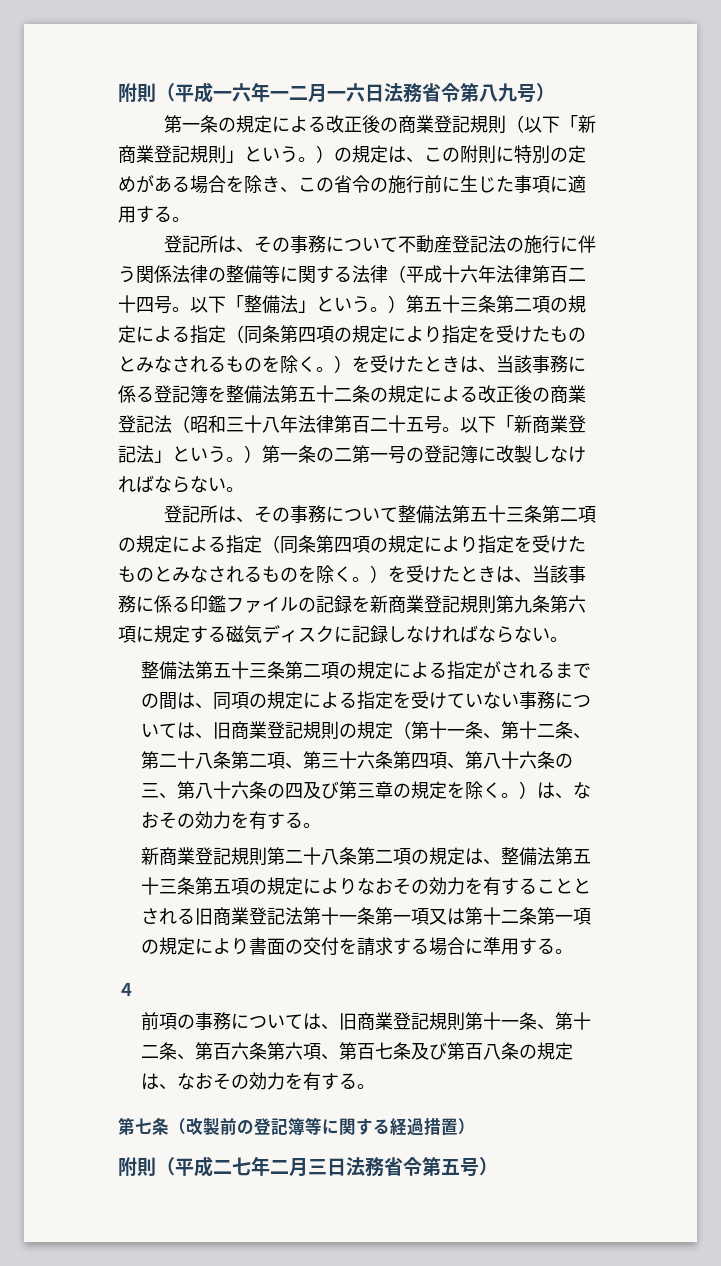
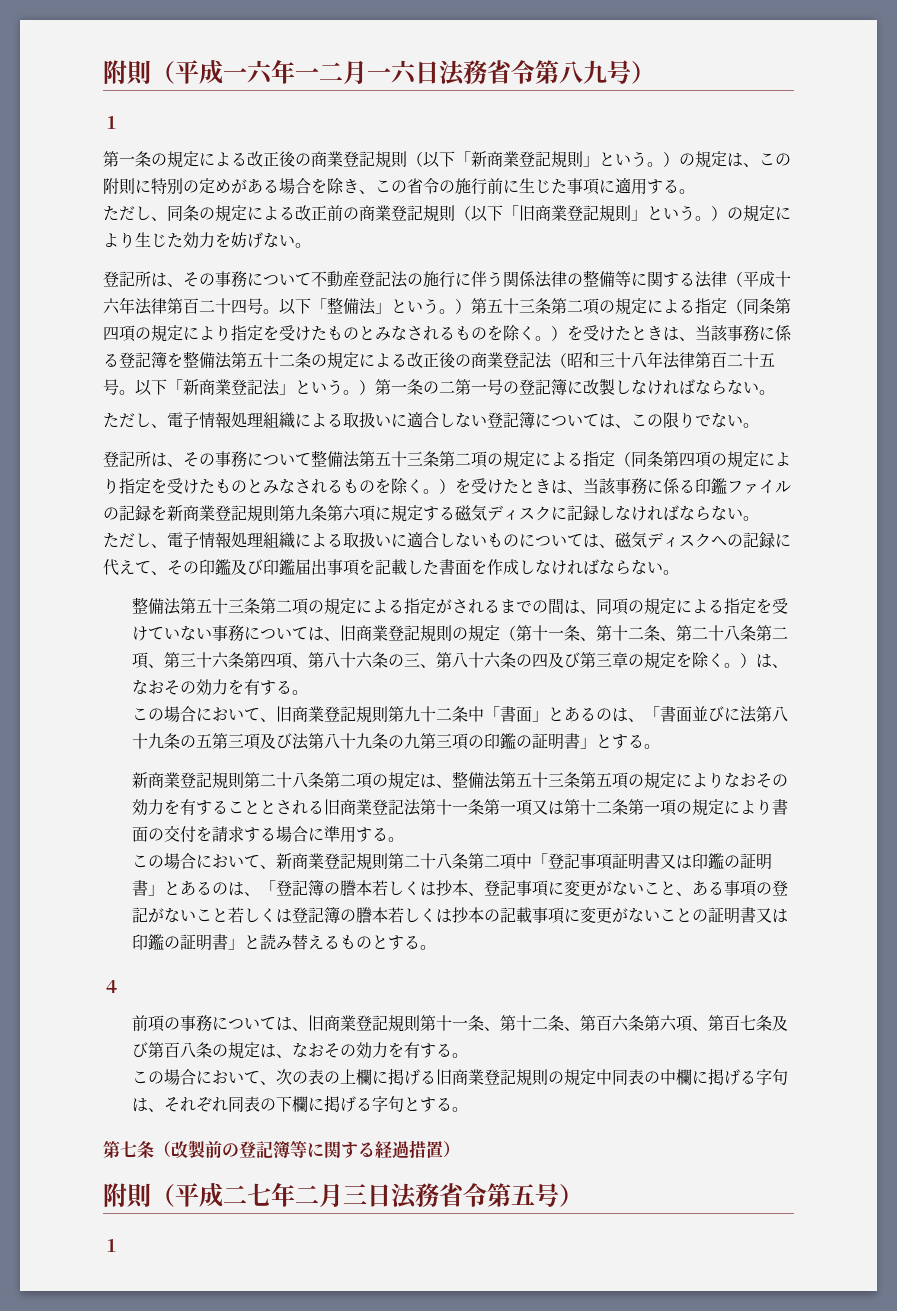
  附則（平成一六年一二月一六日法務省令第八九号）
+ １
+ ただし、同条の規定による改正前の商業登記規則（以下「旧商業登記規則」という。）の規定により生じた効力を妨げない。
+ ただし、電子情報処理組織による取扱いに適合しない登記簿については、この限りでない。
+ ただし、電子情報処理組織による取扱いに適合しないものについては、磁気ディスクへの記録に代えて、その印鑑及び印鑑届出事項を記載した書面を作成しなければならない。
+ この場合において、旧商業登記規則第九十二条中「書面」とあるのは、「書面並びに法第八十九条の五第三項及び法第八十九条の九第三項の印鑑の証明書」とする。
+ この場合において、新商業登記規則第二十八条第二項中「登記事項証明書又は印鑑の証明書」とあるのは、「登記簿の謄本若しくは抄本、登記事項に変更がないこと、ある事項の登記がないこと若しくは登記簿の謄本若しくは抄本の記載事項に変更がないことの証明書又は印鑑の証明書」と読み替えるものとする。
+ この場合において、次の表の上欄に掲げる旧商業登記規則の規定中同表の中欄に掲げる字句は、それぞれ同表の下欄に掲げる字句とする。
  附則（平成二七年二月三日法務省令第五号）
+ １

